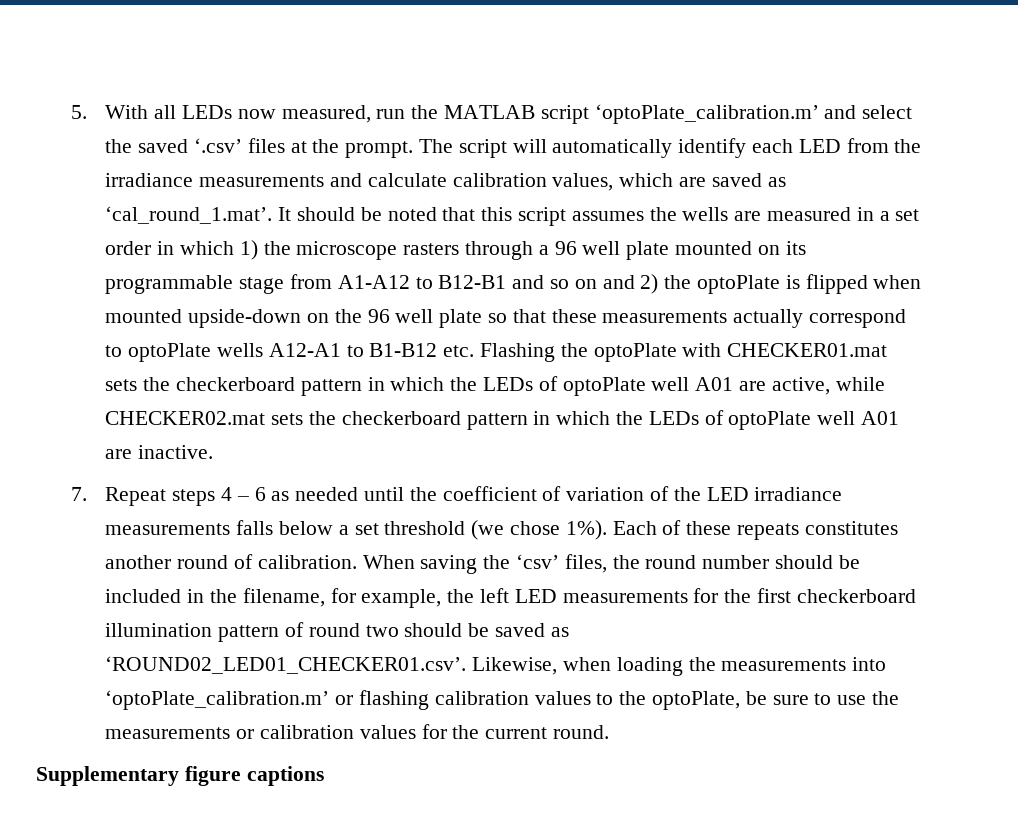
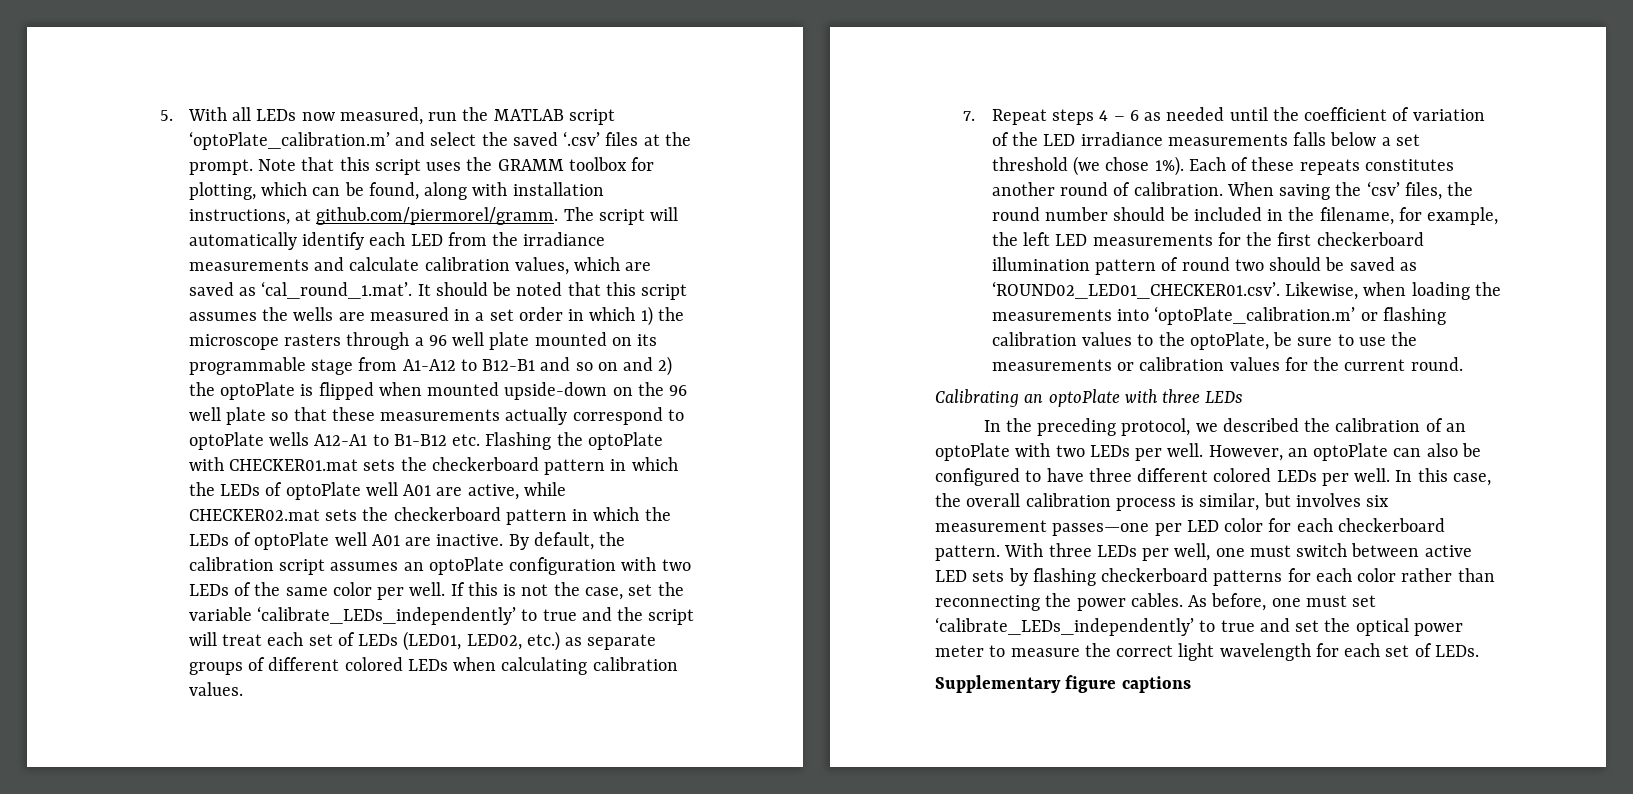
- The script will automatically identify each LED from the irradiance measurements and calculate calibration values, which are saved as ‘cal_round_1.mat’. It should be noted that this script assumes the wells are measured in a set order in which 1) the microscope rasters through a 96 well plate mounted on its programmable stage from A1-A12 to B12-B1 and so on and 2) the optoPlate is flipped when mounted upside-down on the 96 well plate so that these measurements actually correspond to optoPlate wells A12-A1 to B1-B12 etc. Flashing the optoPlate with CHECKER01.mat sets the checkerboard pattern in which the LEDs of optoPlate well A01 are active, while CHECKER02.mat sets the checkerboard pattern in which the LEDs of optoPlate well A01 are inactive.
+ Note that this script uses the GRAMM toolbox for plotting, which can be found, along with installation instructions, at github.com/piermorel/gramm. The script will automatically identify each LED from the irradiance measurements and calculate calibration values, which are saved as ‘cal_round_1.mat’. It should be noted that this script assumes the wells are measured in a set order in which 1) the microscope rasters through a 96 well plate mounted on its programmable stage from A1-A12 to B12-B1 and so on and 2) the optoPlate is flipped when mounted upside-down on the 96 well plate so that these measurements actually correspond to optoPlate wells A12-A1 to B1-B12 etc. Flashing the optoPlate with CHECKER01.mat sets the checkerboard pattern in which the LEDs of optoPlate well A01 are active, while CHECKER02.mat sets the checkerboard pattern in which the LEDs of optoPlate well A01 are inactive. By default, the calibration script assumes an optoPlate configuration with two LEDs of the same color per well. If this is not the case, set the variable ‘calibrate_LEDs_independently’ to true and the script will treat each set of LEDs (LED01, LED02, etc.) as separate groups of different colored LEDs when calculating calibration values.
+ Calibrating an optoPlate with three LEDs
+ In the preceding protocol, we described the calibration of an optoPlate with two LEDs per well. However, an optoPlate can also be configured to have three different colored LEDs per well. In this case, the overall calibration process is similar, but involves six measurement passes—one per LED color for each checkerboard pattern. With three LEDs per well, one must switch between active LED sets by flashing checkerboard patterns for each color rather than reconnecting the power cables. As before, one must set ‘calibrate_LEDs_independently’ to true and set the optical power meter to measure the correct light wavelength for each set of LEDs.

